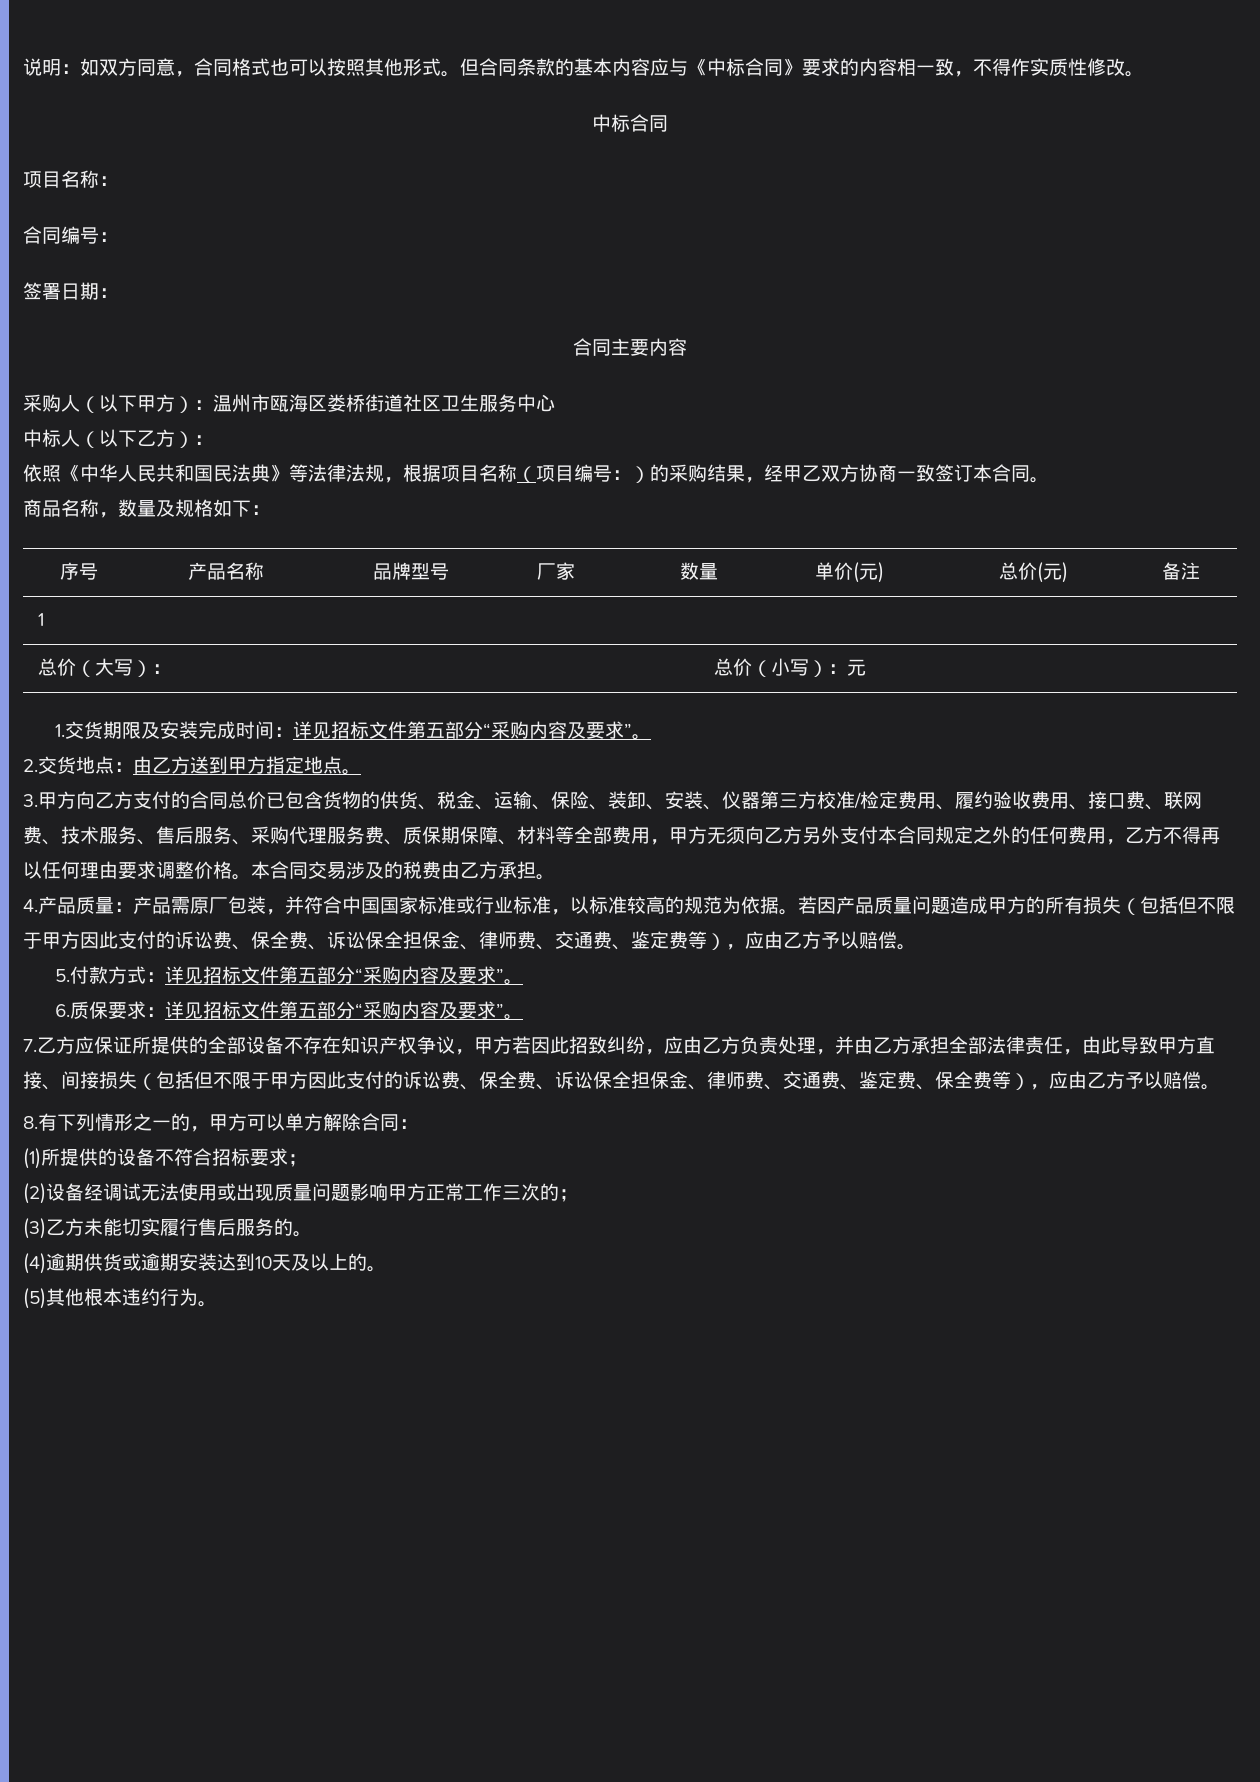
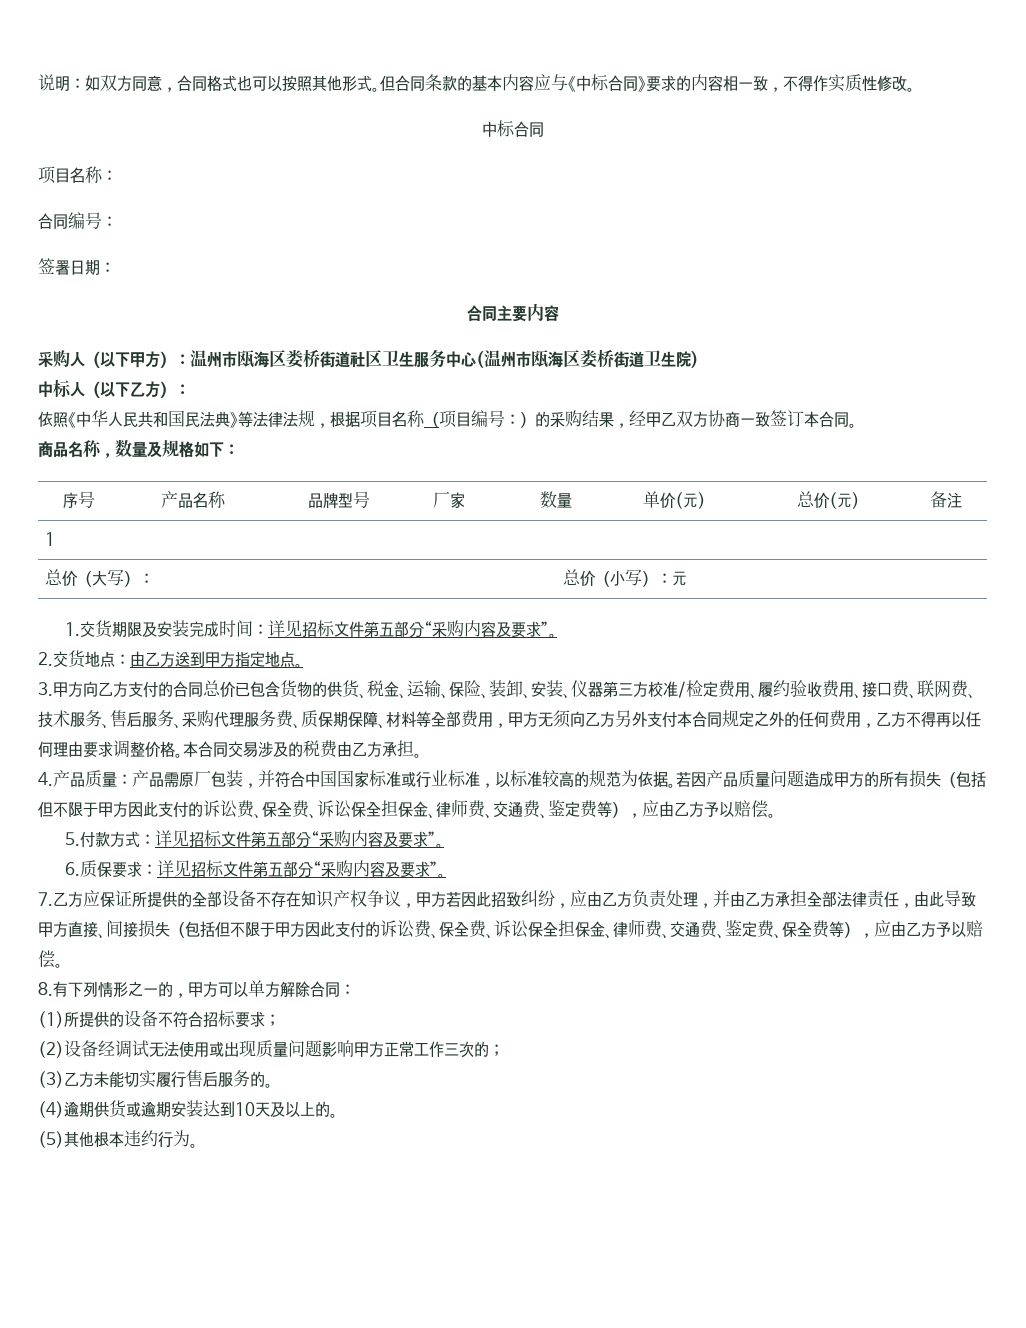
- 采购人（以下甲方）：温州市瓯海区娄桥街道社区卫生服务中心
+ 采购人（以下甲方）：温州市瓯海区娄桥街道社区卫生服务中心(温州市瓯海区娄桥街道卫生院)

